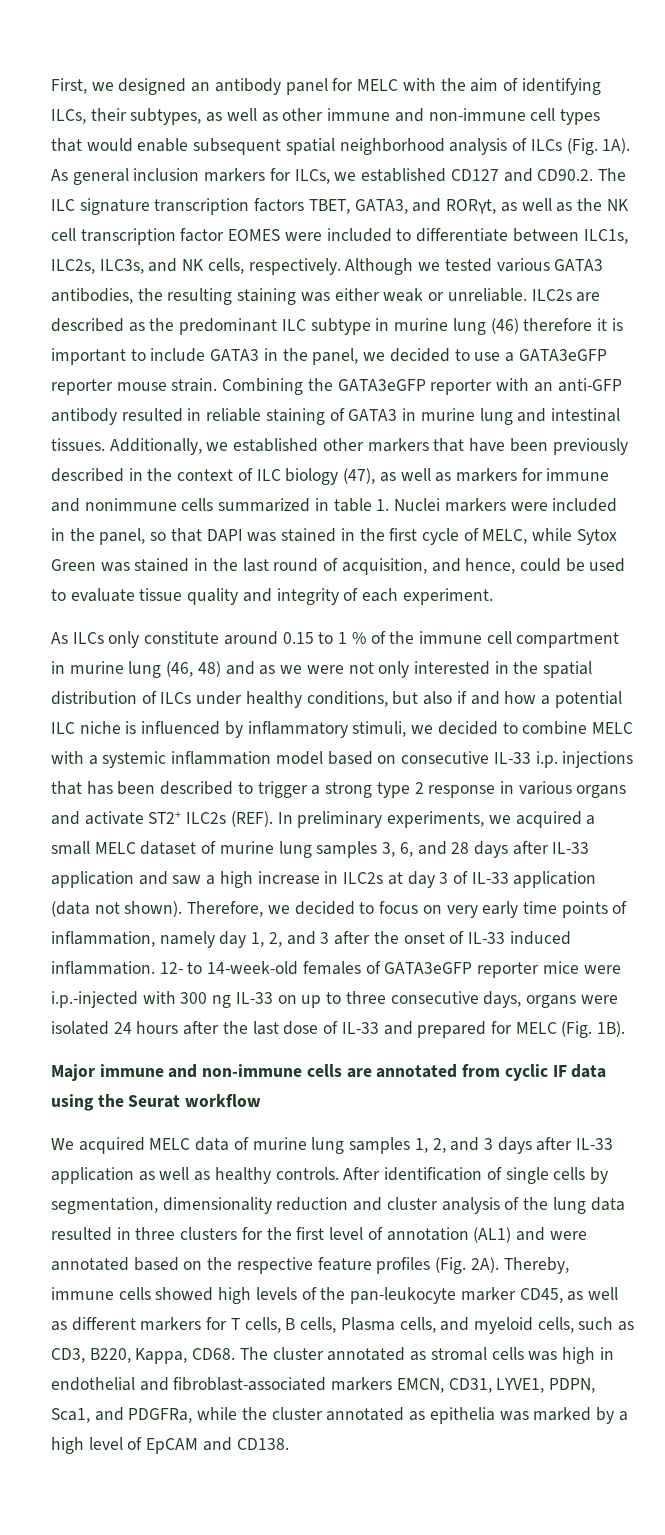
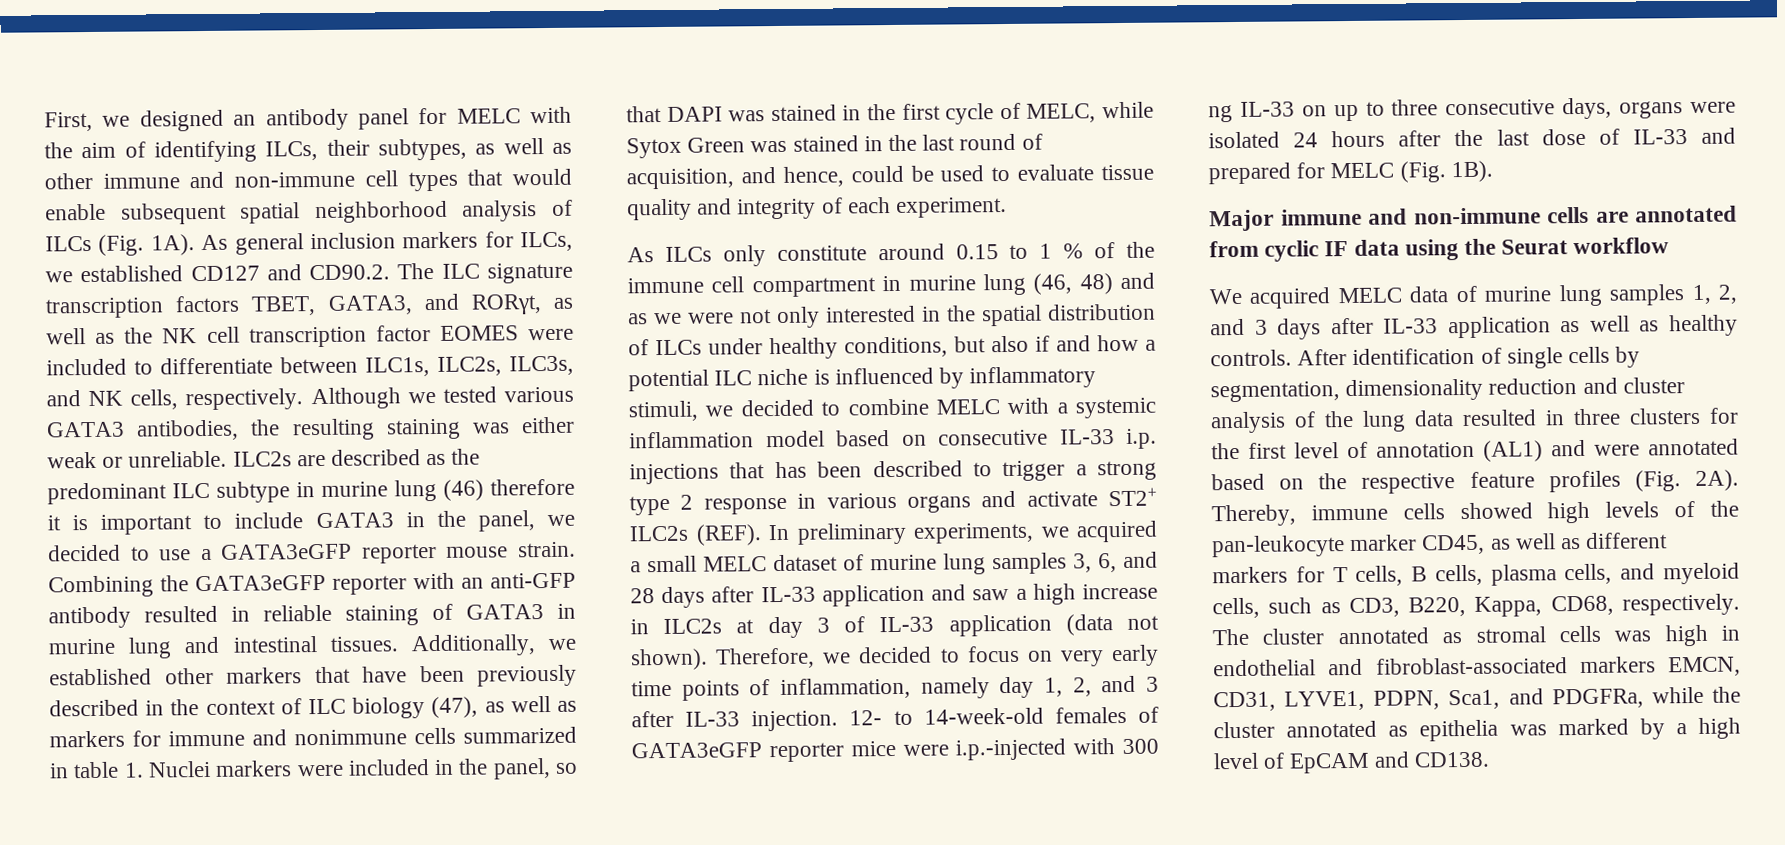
- Therefore, we decided to focus on very early time points of inflammation, namely day 1, 2, and 3 after the onset of IL-33 induced inflammation.
+ Therefore, we decided to focus on very early time points of inflammation, namely day 1, 2, and 3 after IL-33 injection.
- Thereby, immune cells showed high levels of the pan-leukocyte marker CD45, as well as different markers for T cells, B cells, Plasma cells, and myeloid cells, such as CD3, B220, Kappa, CD68.
+ Thereby, immune cells showed high levels of the pan-leukocyte marker CD45, as well as different markers for T cells, B cells, plasma cells, and myeloid cells, such as CD3, B220, Kappa, CD68, respectively.

